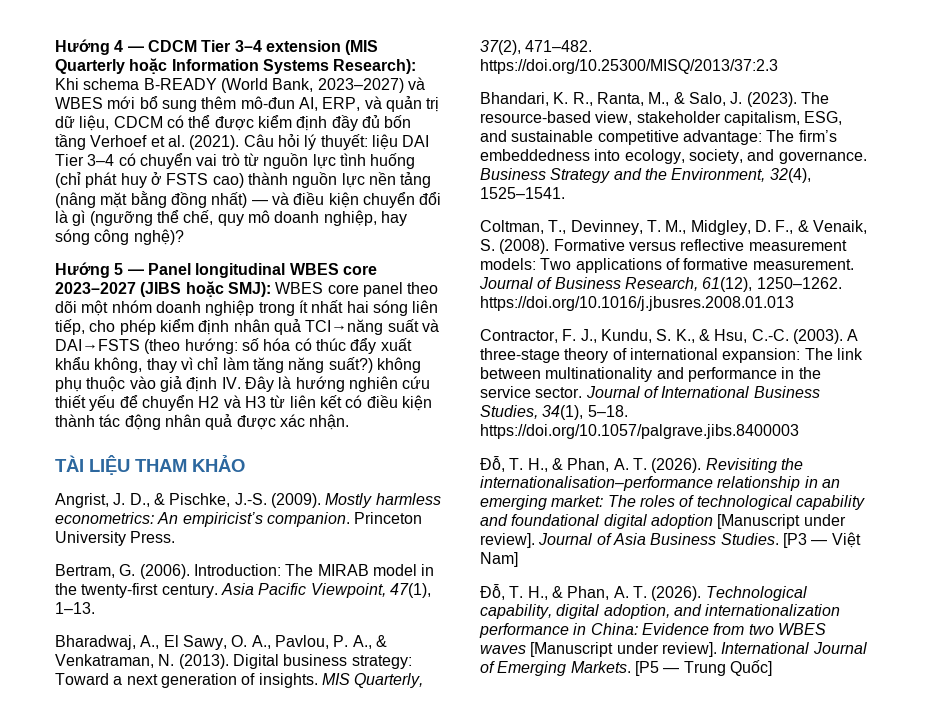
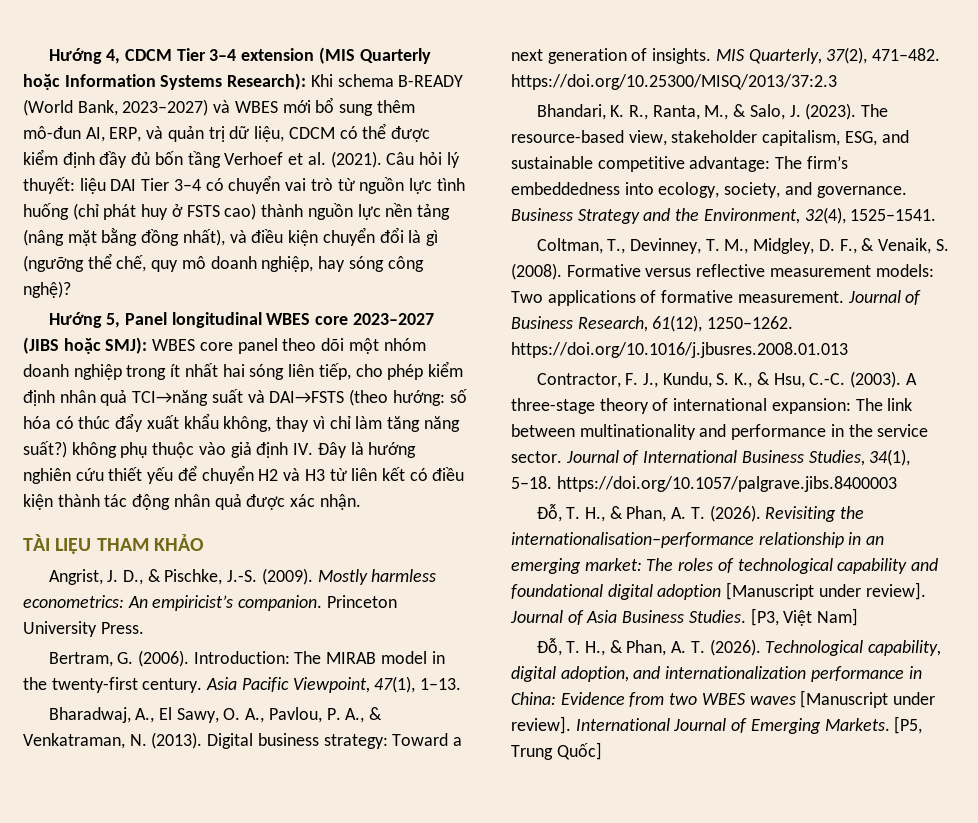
- Hướng 4 — CDCM Tier 3–4 extension (MIS Quarterly hoặc Information Systems Research): Khi schema B-READY (World Bank, 2023–2027) và WBES mới bổ sung thêm mô-đun AI, ERP, và quản trị dữ liệu, CDCM có thể được kiểm định đầy đủ bốn tầng Verhoef et al. (2021).
+ Hướng 4, CDCM Tier 3–4 extension (MIS Quarterly hoặc Information Systems Research): Khi schema B-READY (World Bank, 2023–2027) và WBES mới bổ sung thêm mô-đun AI, ERP, và quản trị dữ liệu, CDCM có thể được kiểm định đầy đủ bốn tầng Verhoef et al. (2021).
- Câu hỏi lý thuyết: liệu DAI Tier 3–4 có chuyển vai trò từ nguồn lực tình huống (chỉ phát huy ở FSTS cao) thành nguồn lực nền tảng (nâng mặt bằng đồng nhất) — và điều kiện chuyển đổi là gì (ngưỡng thể chế, quy mô doanh nghiệp, hay sóng công nghệ)?
+ Câu hỏi lý thuyết: liệu DAI Tier 3–4 có chuyển vai trò từ nguồn lực tình huống (chỉ phát huy ở FSTS cao) thành nguồn lực nền tảng (nâng mặt bằng đồng nhất), và điều kiện chuyển đổi là gì (ngưỡng thể chế, quy mô doanh nghiệp, hay sóng công nghệ)?
- Hướng 5 — Panel longitudinal WBES core 2023–2027 (JIBS hoặc SMJ):
+ Hướng 5, Panel longitudinal WBES core 2023–2027 (JIBS hoặc SMJ):
- [P3 — Việt Nam]
+ [P3, Việt Nam]
- [P5 — Trung Quốc]
+ [P5, Trung Quốc]

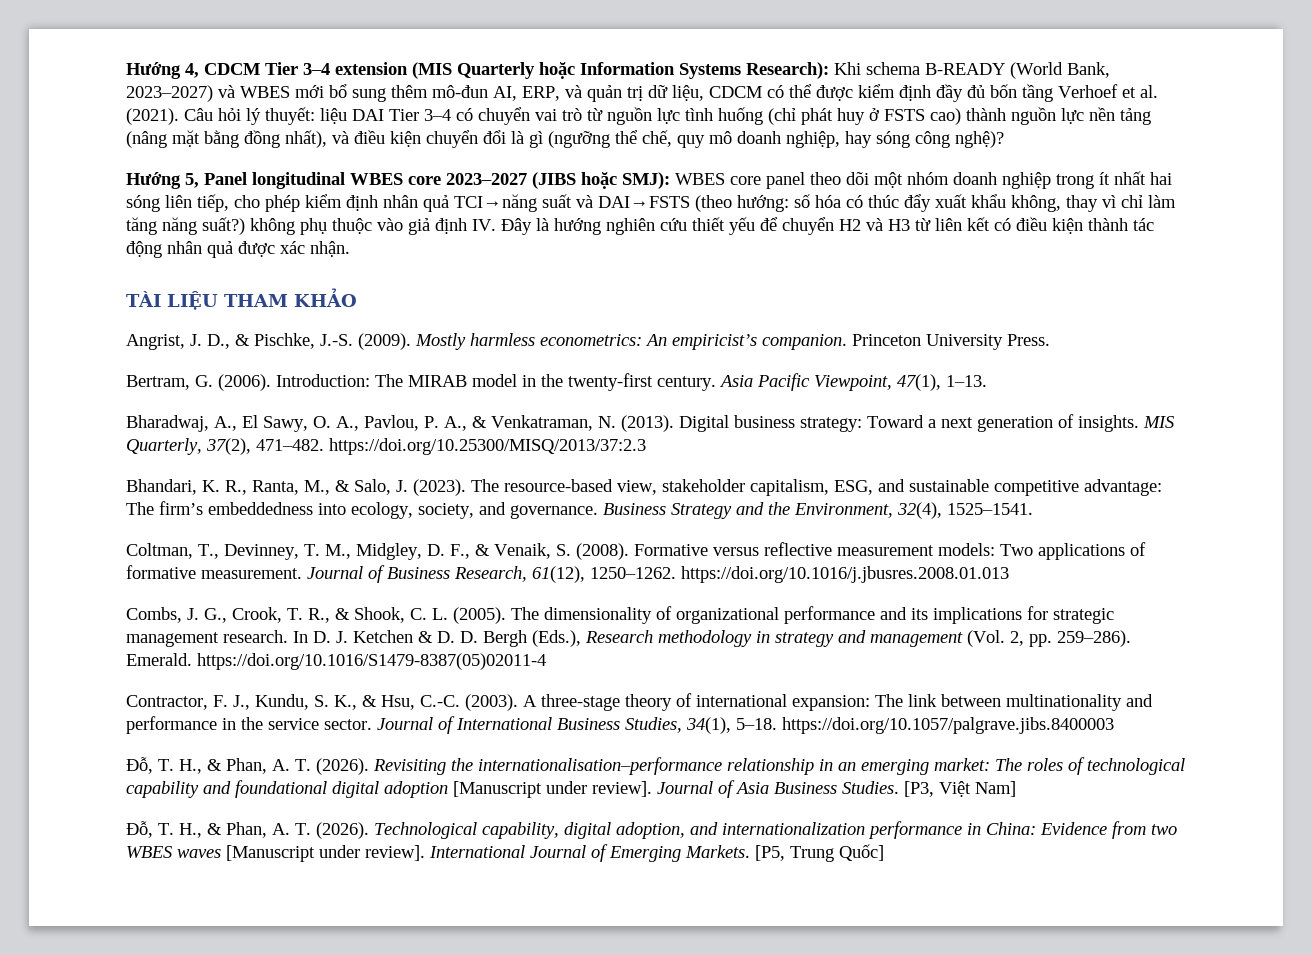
+ Combs, J. G., Crook, T. R., & Shook, C. L. (2005). The dimensionality of organizational performance and its implications for strategic management research. In D. J. Ketchen & D. D. Bergh (Eds.), Research methodology in strategy and management (Vol. 2, pp. 259–286). Emerald. https://doi.org/10.1016/S1479-8387(05)02011-4

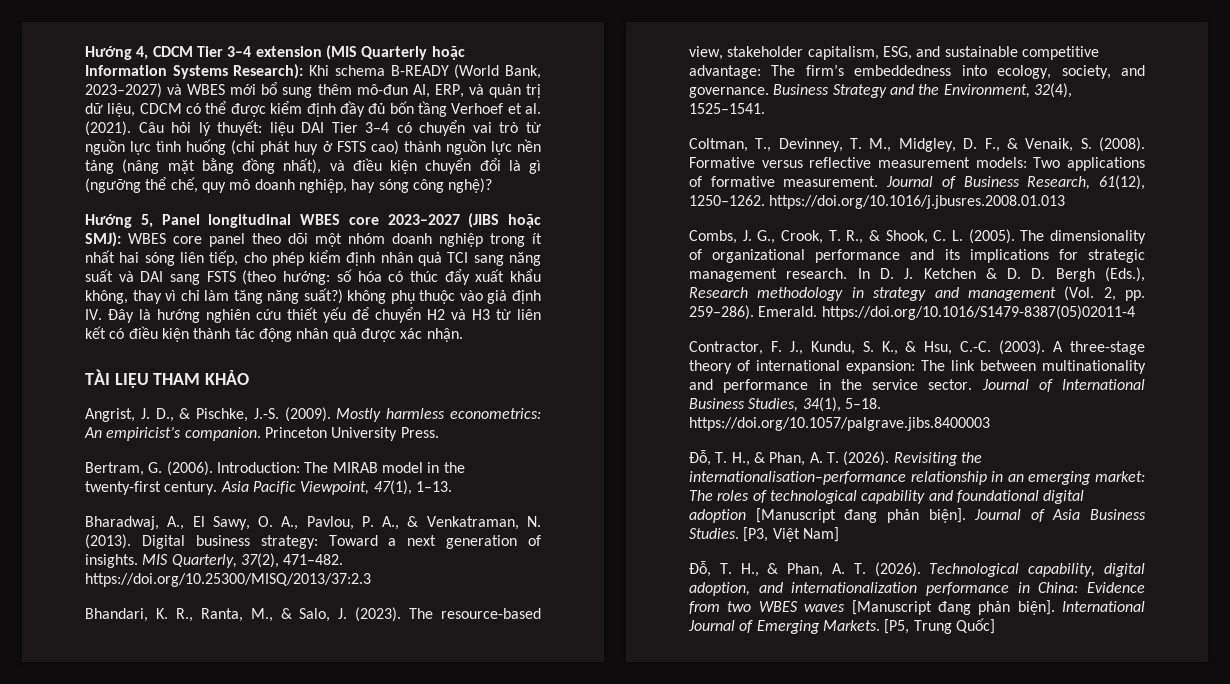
- WBES core panel theo dõi một nhóm doanh nghiệp trong ít nhất hai sóng liên tiếp, cho phép kiểm định nhân quả TCI→năng suất và DAI→FSTS (theo hướng:
+ WBES core panel theo dõi một nhóm doanh nghiệp trong ít nhất hai sóng liên tiếp, cho phép kiểm định nhân quả TCI sang năng suất và DAI sang FSTS (theo hướng:
- Revisiting the internationalisation–performance relationship in an emerging market: The roles of technological capability and foundational digital adoption [Manuscript under review].
+ Revisiting the internationalisation–performance relationship in an emerging market: The roles of technological capability and foundational digital adoption [Manuscript đang phản biện].
- Technological capability, digital adoption, and internationalization performance in China: Evidence from two WBES waves [Manuscript under review].
+ Technological capability, digital adoption, and internationalization performance in China: Evidence from two WBES waves [Manuscript đang phản biện].

